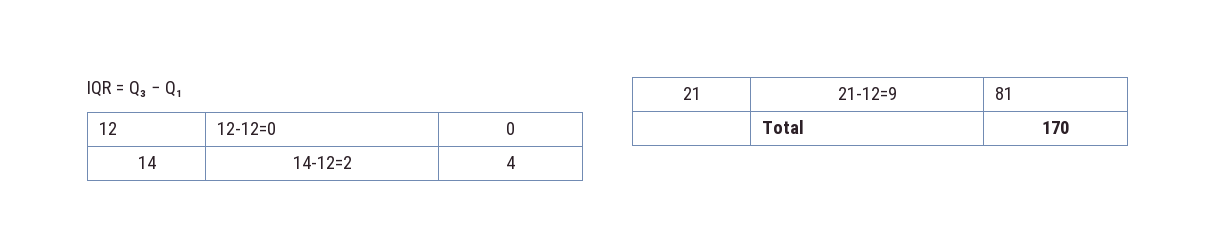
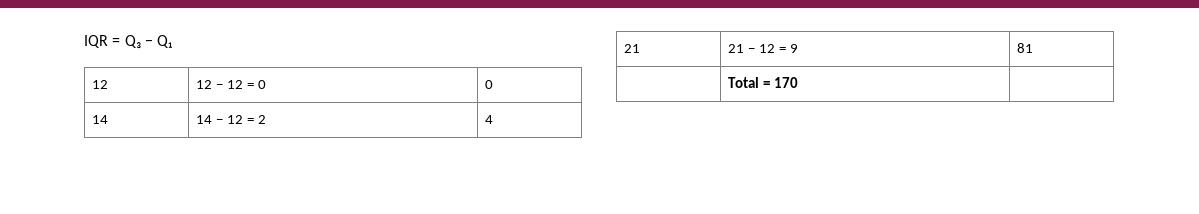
- 12 | 12-12=0 | 0
- 14 | 14-12=2 | 4
- 21 | 21-12=9 | 81
+ 12 | 12 − 12 = 0 | 0
+ 14 | 14 − 12 = 2 | 4
+ 21 | 21 − 12 = 9 | 81
- | Total | 170
+ | Total = 170 |

